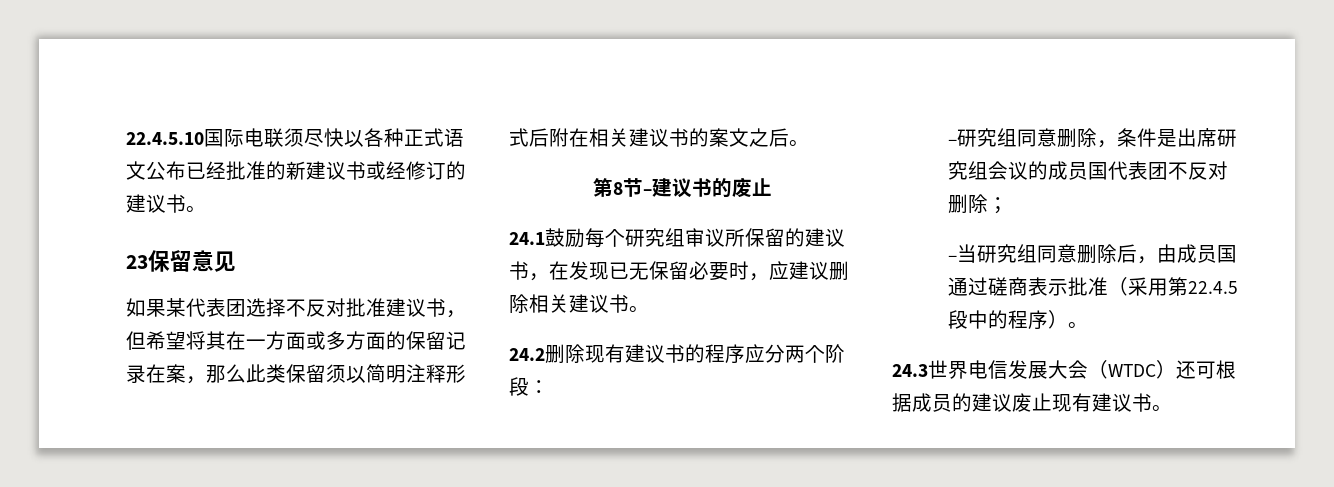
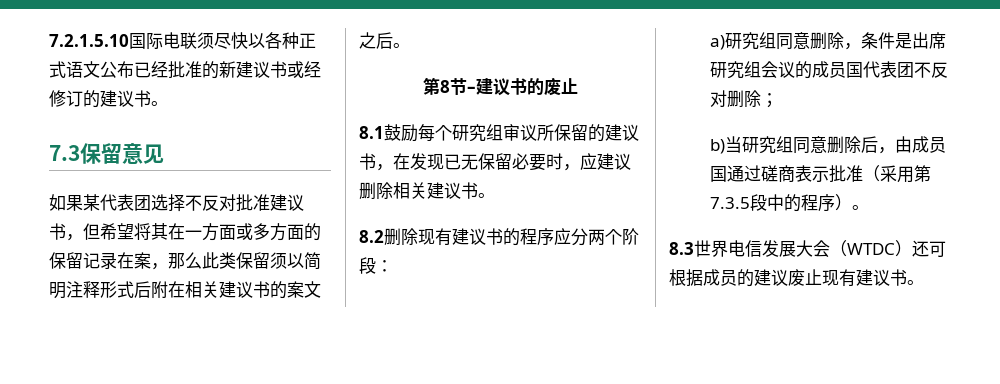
- 22.4.5.10国际电联须尽快以各种正式语文公布已经批准的新建议书或经修订的建议书。
+ 7.2.1.5.10国际电联须尽快以各种正式语文公布已经批准的新建议书或经修订的建议书。
- 23保留意见
+ 7.3保留意见
- 24.1鼓励每个研究组审议所保留的建议书，在发现已无保留必要时，应建议删除相关建议书。
+ 8.1鼓励每个研究组审议所保留的建议书，在发现已无保留必要时，应建议删除相关建议书。
- 24.2删除现有建议书的程序应分两个阶段：
+ 8.2删除现有建议书的程序应分两个阶段：
- –研究组同意删除，条件是出席研究组会议的成员国代表团不反对删除；
+ a)研究组同意删除，条件是出席研究组会议的成员国代表团不反对删除；
- –当研究组同意删除后，由成员国通过磋商表示批准（采用第22.4.5段中的程序）。
+ b)当研究组同意删除后，由成员国通过磋商表示批准（采用第7.3.5段中的程序）。
- 24.3世界电信发展大会（WTDC）还可根据成员的建议废止现有建议书。
+ 8.3世界电信发展大会（WTDC）还可根据成员的建议废止现有建议书。

